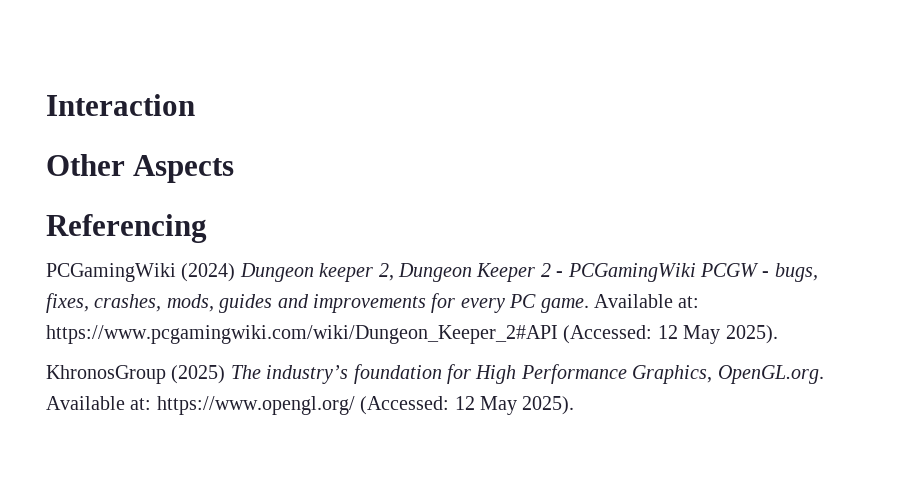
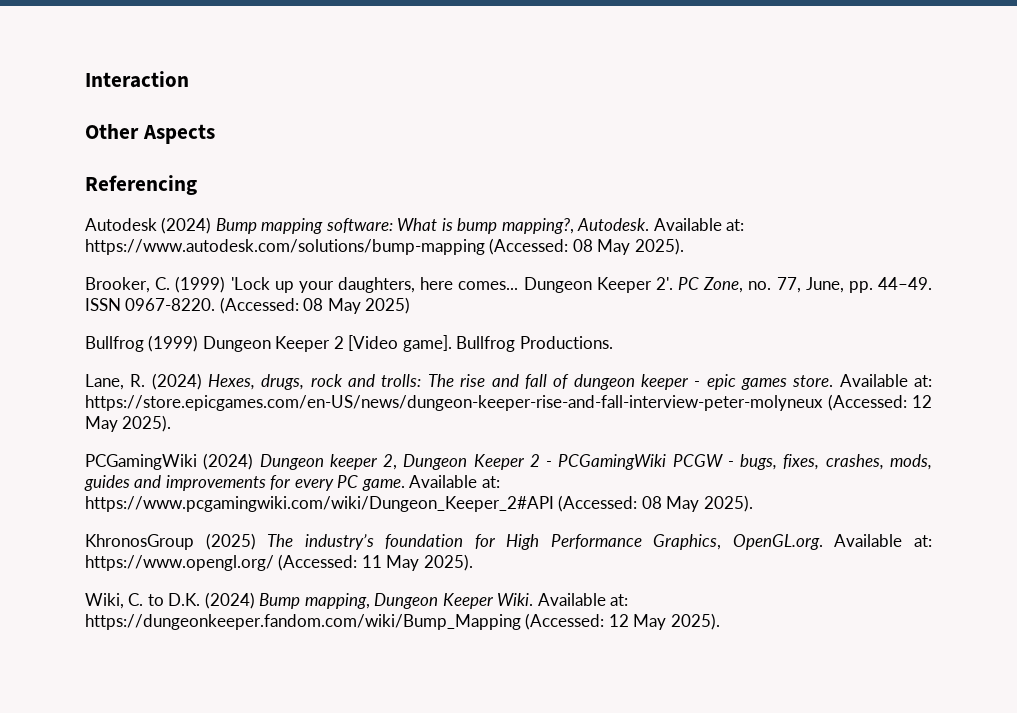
+ Autodesk (2024) Bump mapping software: What is bump mapping?, Autodesk. Available at: https://www.autodesk.com/solutions/bump-mapping (Accessed: 08 May 2025).
+ Brooker, C. (1999) 'Lock up your daughters, here comes... Dungeon Keeper 2'. PC Zone, no. 77, June, pp. 44–49. ISSN 0967-8220. (Accessed: 08 May 2025)
+ Bullfrog (1999) Dungeon Keeper 2 [Video game]. Bullfrog Productions.
+ Lane, R. (2024) Hexes, drugs, rock and trolls: The rise and fall of dungeon keeper - epic games store. Available at: https://store.epicgames.com/en-US/news/dungeon-keeper-rise-and-fall-interview-peter-molyneux (Accessed: 12 May 2025).
- Available at: https://www.pcgamingwiki.com/wiki/Dungeon_Keeper_2#API (Accessed: 12 May 2025).
+ Available at: https://www.pcgamingwiki.com/wiki/Dungeon_Keeper_2#API (Accessed: 08 May 2025).
- KhronosGroup (2025) The industry’s foundation for High Performance Graphics, OpenGL.org. Available at: https://www.opengl.org/ (Accessed: 12 May 2025).
+ KhronosGroup (2025) The industry’s foundation for High Performance Graphics, OpenGL.org. Available at: https://www.opengl.org/ (Accessed: 11 May 2025).
+ Wiki, C. to D.K. (2024) Bump mapping, Dungeon Keeper Wiki. Available at: https://dungeonkeeper.fandom.com/wiki/Bump_Mapping (Accessed: 12 May 2025).

